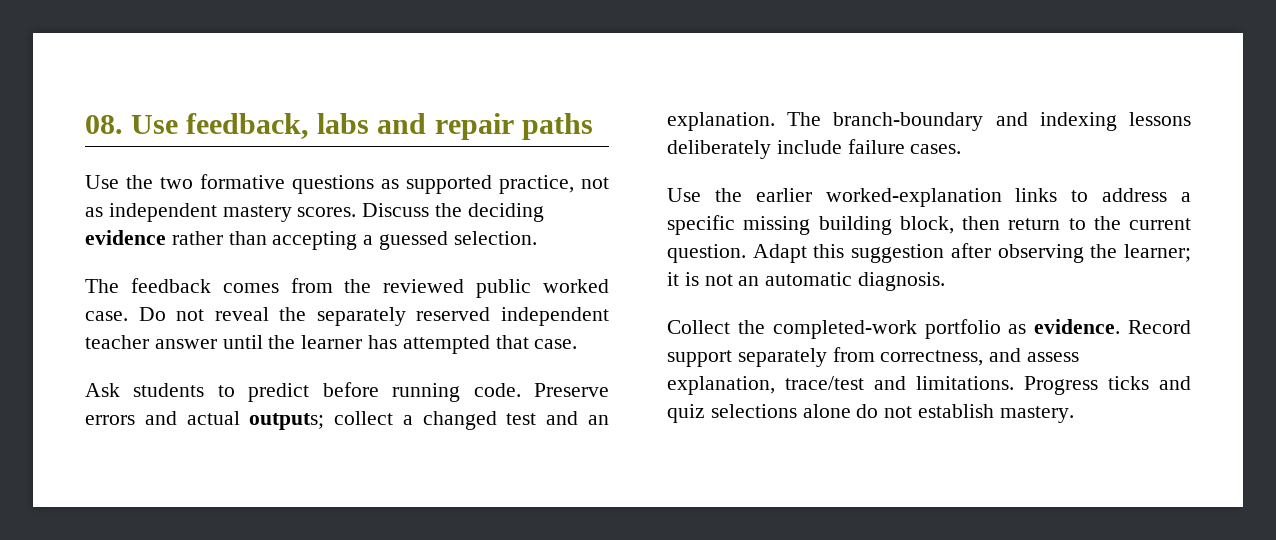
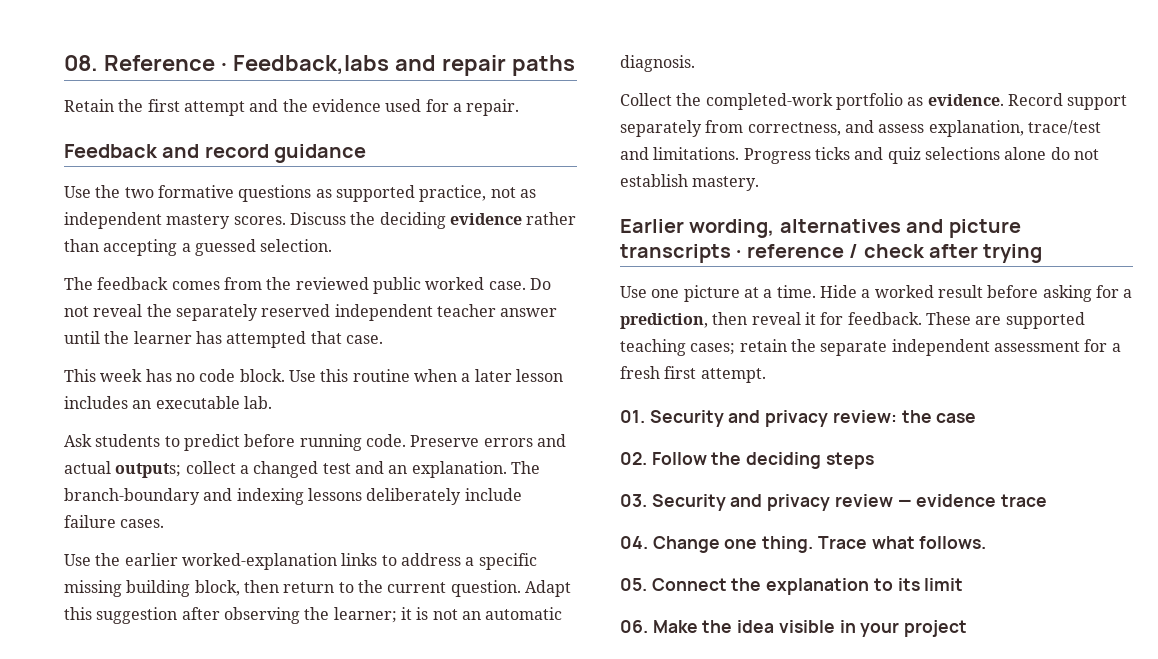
- 08. Use feedback, labs and repair paths
+ 08. Reference · Feedback,labs and repair paths
+ Retain the first attempt and the evidence used for a repair.
+ Feedback and record guidance
+ This week has no code block. Use this routine when a later lesson includes an executable lab.
+ Earlier wording, alternatives and picture transcripts · reference / check after trying
+ Use one picture at a time. Hide a worked result before asking for a prediction, then reveal it for feedback. These are supported teaching cases; retain the separate independent assessment for a fresh first attempt.
+ 01. Security and privacy review: the case
+ 02. Follow the deciding steps
+ 03. Security and privacy review — evidence trace
+ 04. Change one thing. Trace what follows.
+ 05. Connect the explanation to its limit
+ 06. Make the idea visible in your project

